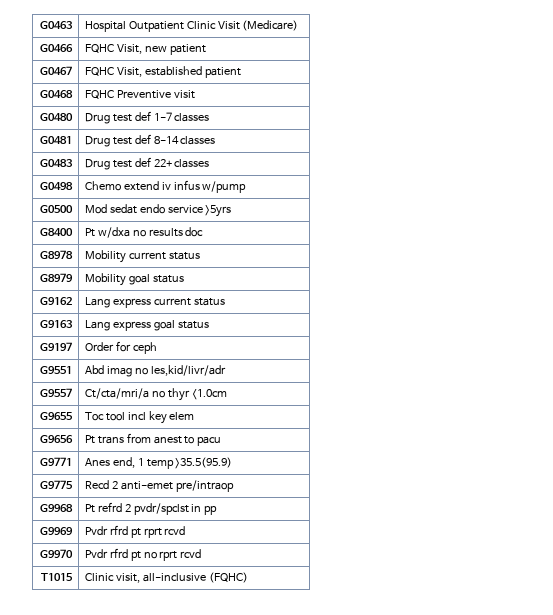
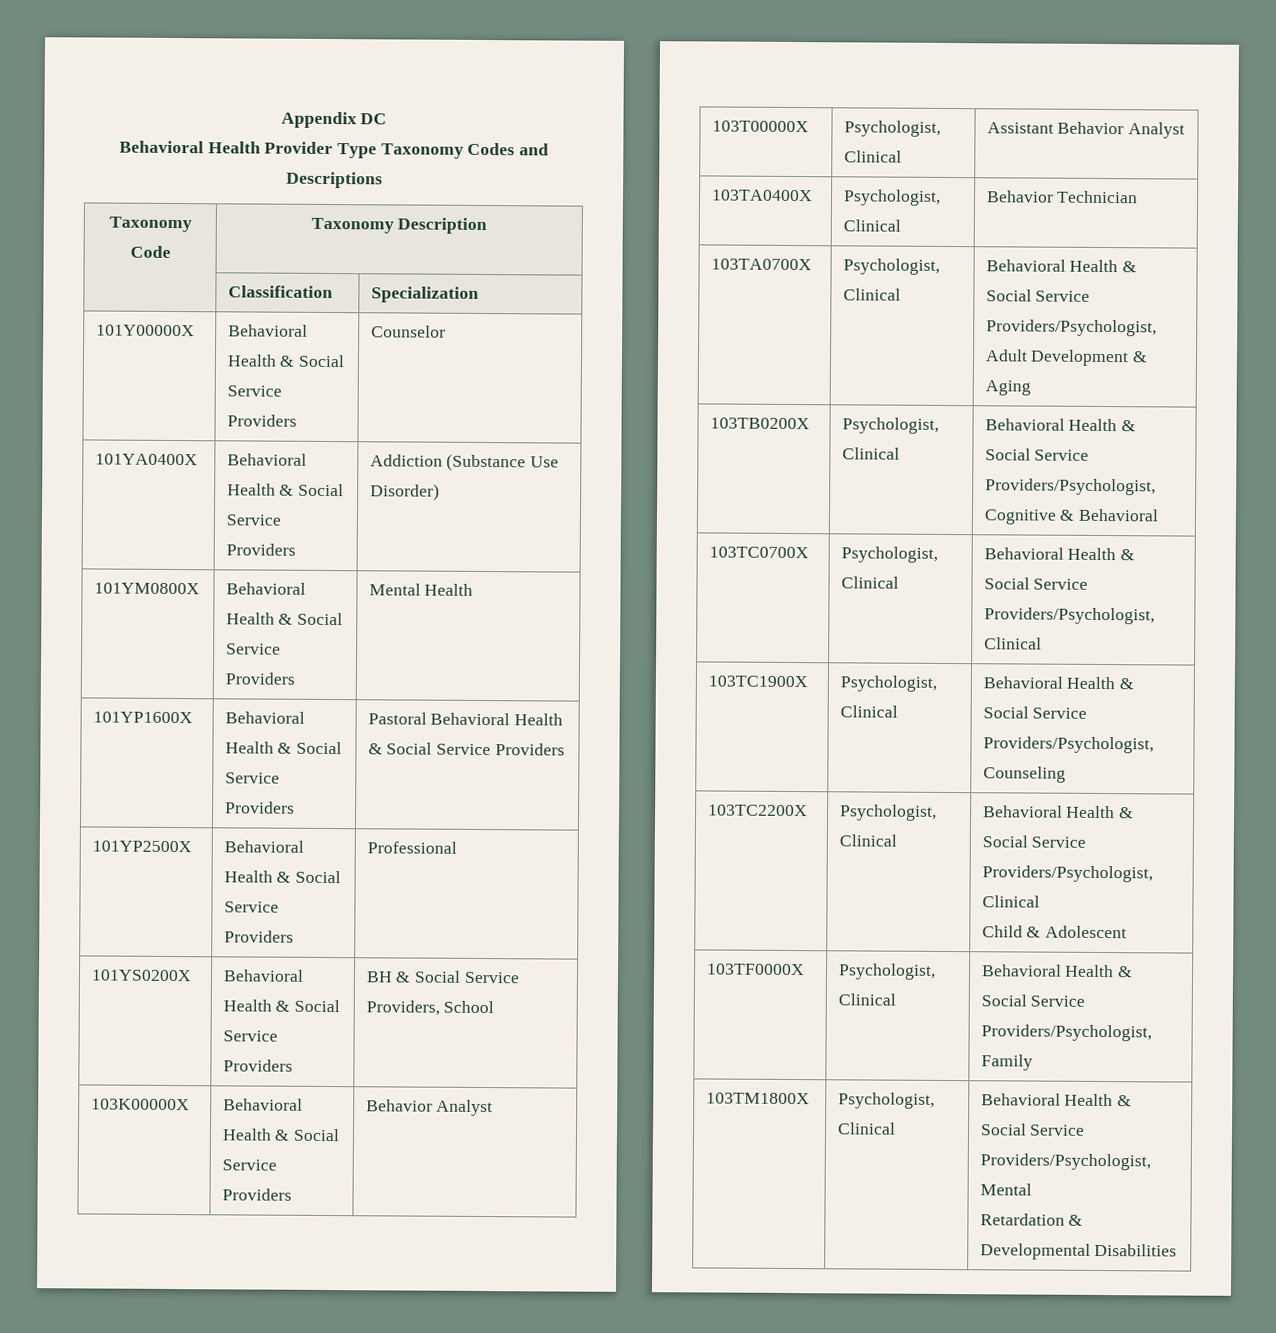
- G0463 | Hospital Outpatient Clinic Visit (Medicare)
- G0466 | FQHC Visit, new patient
- G0467 | FQHC Visit, established patient
- G0468 | FQHC Preventive visit
- G0480 | Drug test def 1-7 classes
- G0481 | Drug test def 8-14 classes
- G0483 | Drug test def 22+ classes
- G0498 | Chemo extend iv infus w/pump
- G0500 | Mod sedat endo service >5yrs
- G8400 | Pt w/dxa no results doc
- G8978 | Mobility current status
- G8979 | Mobility goal status
- G9162 | Lang express current status
- G9163 | Lang express goal status
- G9197 | Order for ceph
- G9551 | Abd imag no les,kid/livr/adr
- G9557 | Ct/cta/mri/a no thyr <1.0cm
- G9655 | Toc tool incl key elem
- G9656 | Pt trans from anest to pacu
- G9771 | Anes end, 1 temp >35.5(95.9)
- G9775 | Recd 2 anti-emet pre/intraop
- G9968 | Pt refrd 2 pvdr/spclst in pp
- G9969 | Pvdr rfrd pt rprt rcvd
- G9970 | Pvdr rfrd pt no rprt rcvd
- T1015 | Clinic visit, all-inclusive (FQHC)
+ Appendix DC
+ Behavioral Health Provider Type Taxonomy Codes and Descriptions
+ Taxonomy Code | Taxonomy Description
+ | Classification | Specialization
+ 101Y00000X | Behavioral Health & Social Service Providers | Counselor
+ 101YA0400X | Behavioral Health & Social Service Providers | Addiction (Substance Use Disorder)
+ 101YM0800X | Behavioral Health & Social Service Providers | Mental Health
+ 101YP1600X | Behavioral Health & Social Service Providers | Pastoral Behavioral Health & Social Service Providers
+ 101YP2500X | Behavioral Health & Social Service Providers | Professional
+ 101YS0200X | Behavioral Health & Social Service Providers | BH & Social Service Providers, School
+ 103K00000X | Behavioral Health & Social Service Providers | Behavior Analyst
+ 103T00000X | Psychologist, Clinical | Assistant Behavior Analyst
+ 103TA0400X | Psychologist, Clinical | Behavior Technician
+ 103TA0700X | Psychologist, Clinical | Behavioral Health & Social Service Providers/Psychologist, Adult Development & Aging
+ 103TB0200X | Psychologist, Clinical | Behavioral Health & Social Service Providers/Psychologist, Cognitive & Behavioral
+ 103TC0700X | Psychologist, Clinical | Behavioral Health & Social Service Providers/Psychologist, Clinical
+ 103TC1900X | Psychologist, Clinical | Behavioral Health & Social Service Providers/Psychologist, Counseling
+ 103TC2200X | Psychologist, Clinical | Behavioral Health & Social Service Providers/Psychologist, Clinical
+ Child & Adolescent
+ 103TF0000X | Psychologist, Clinical | Behavioral Health & Social Service Providers/Psychologist, Family
+ 103TM1800X | Psychologist, Clinical | Behavioral Health & Social Service Providers/Psychologist, Mental
+ Retardation & Developmental Disabilities

